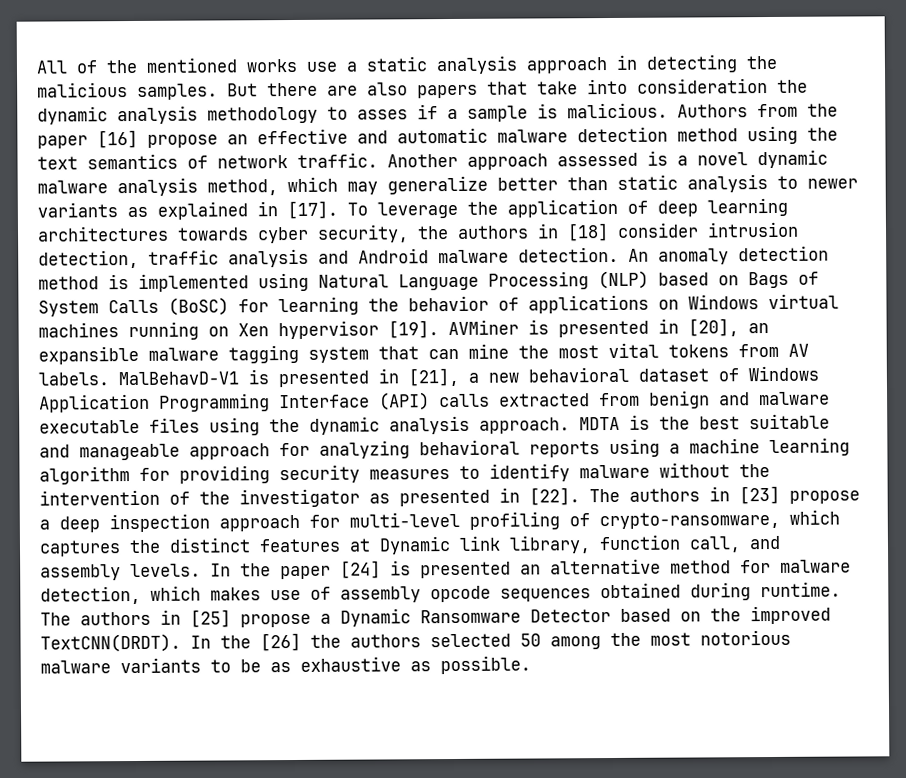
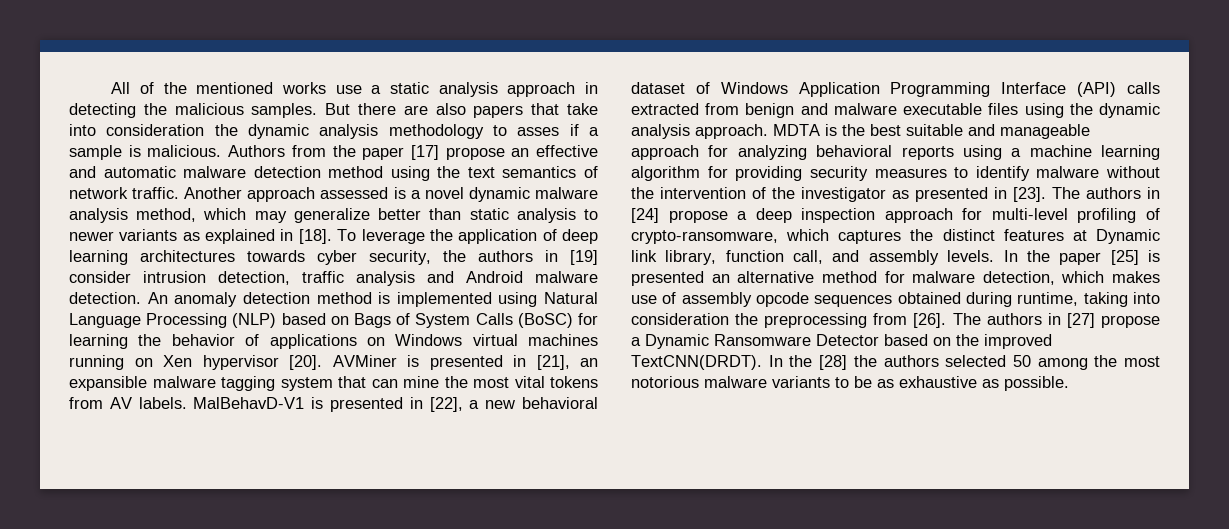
- Authors from the paper [16] propose an effective and automatic malware detection method using the text semantics of network traffic.
+ Authors from the paper [17] propose an effective and automatic malware detection method using the text semantics of network traffic.
- Another approach assessed is a novel dynamic malware analysis method, which may generalize better than static analysis to newer variants as explained in [17].
+ Another approach assessed is a novel dynamic malware analysis method, which may generalize better than static analysis to newer variants as explained in [18].
- To leverage the application of deep learning architectures towards cyber security, the authors in [18] consider intrusion detection, traffic analysis and Android malware detection.
+ To leverage the application of deep learning architectures towards cyber security, the authors in [19] consider intrusion detection, traffic analysis and Android malware detection.
- An anomaly detection method is implemented using Natural Language Processing (NLP) based on Bags of System Calls (BoSC) for learning the behavior of applications on Windows virtual machines running on Xen hypervisor [19].
+ An anomaly detection method is implemented using Natural Language Processing (NLP) based on Bags of System Calls (BoSC) for learning the behavior of applications on Windows virtual machines running on Xen hypervisor [20].
- AVMiner is presented in [20], an expansible malware tagging system that can mine the most vital tokens from AV labels.
+ AVMiner is presented in [21], an expansible malware tagging system that can mine the most vital tokens from AV labels.
- MalBehavD-V1 is presented in [21], a new behavioral dataset of Windows Application Programming Interface (API) calls extracted from benign and malware executable files using the dynamic analysis approach.
+ MalBehavD-V1 is presented in [22], a new behavioral dataset of Windows Application Programming Interface (API) calls extracted from benign and malware executable files using the dynamic analysis approach.
- MDTA is the best suitable and manageable approach for analyzing behavioral reports using a machine learning algorithm for providing security measures to identify malware without the intervention of the investigator as presented in [22]. The authors in [23] propose a deep inspection approach for multi-level profiling of crypto-ransomware, which captures the distinct features at Dynamic link library, function call, and assembly levels.
+ MDTA is the best suitable and manageable approach for analyzing behavioral reports using a machine learning algorithm for providing security measures to identify malware without the intervention of the investigator as presented in [23]. The authors in [24] propose a deep inspection approach for multi-level profiling of crypto-ransomware, which captures the distinct features at Dynamic link library, function call, and assembly levels.
- In the paper [24] is presented an alternative method for malware detection, which makes use of assembly opcode sequences obtained during runtime. The authors in [25] propose a Dynamic Ransomware Detector based on the improved TextCNN(DRDT).
+ In the paper [25] is presented an alternative method for malware detection, which makes use of assembly opcode sequences obtained during runtime, taking into consideration the preprocessing from [26]. The authors in [27] propose a Dynamic Ransomware Detector based on the improved TextCNN(DRDT).
- In the [26] the authors selected 50 among the most notorious malware variants to be as exhaustive as possible.
+ In the [28] the authors selected 50 among the most notorious malware variants to be as exhaustive as possible.

